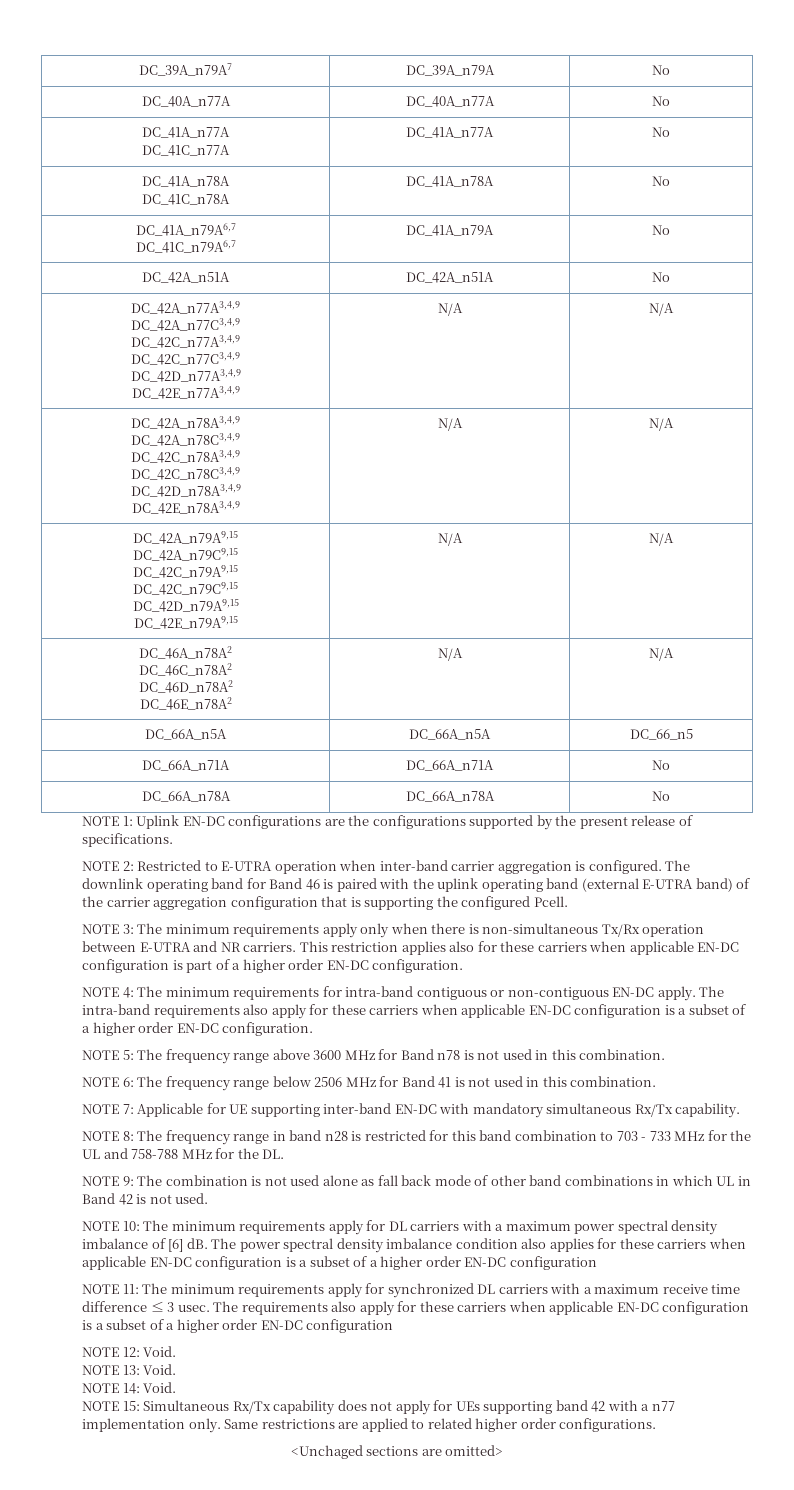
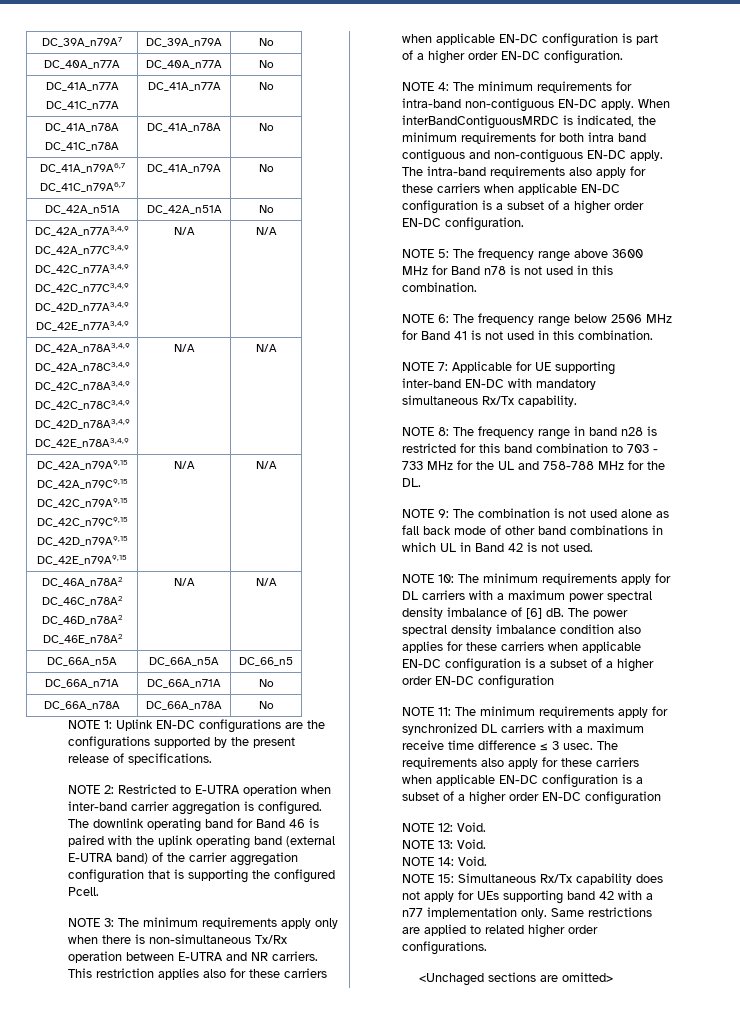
- NOTE 4: The minimum requirements for intra-band contiguous or non-contiguous EN-DC apply.
+ NOTE 4: The minimum requirements for intra-band non-contiguous EN-DC apply. When interBandContiguousMRDC is indicated, the minimum requirements for both intra band contiguous and non-contiguous EN-DC apply.

